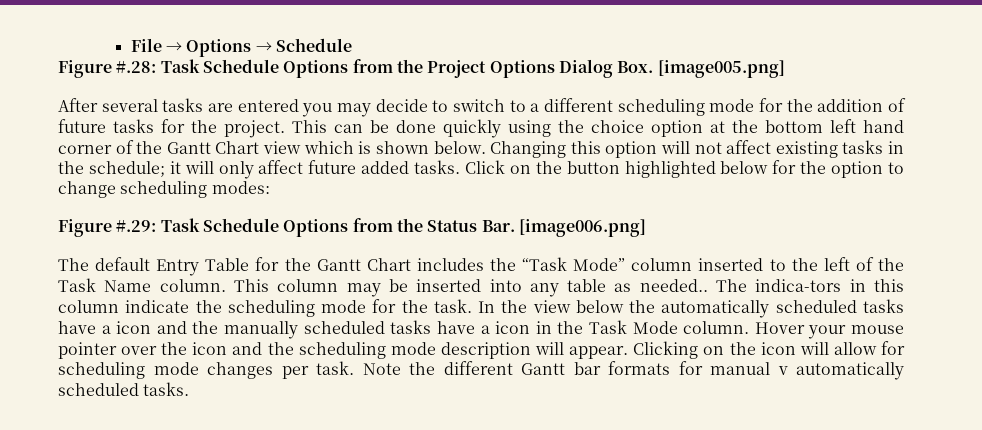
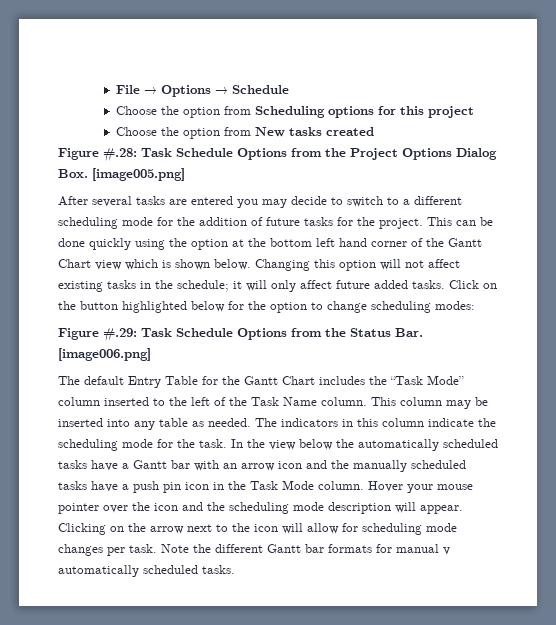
+ Choose the option from Scheduling options for this project
+ Choose the option from New tasks created
- This can be done quickly using the choice option at the bottom left hand corner of the Gantt Chart view which is shown below.
+ This can be done quickly using the option at the bottom left hand corner of the Gantt Chart view which is shown below.
- This column may be inserted into any table as needed.. The indica-tors in this column indicate the scheduling mode for the task.
+ This column may be inserted into any table as needed. The indicators in this column indicate the scheduling mode for the task.
- In the view below the automatically scheduled tasks have a icon and the manually scheduled tasks have a icon in the Task Mode column.
+ In the view below the automatically scheduled tasks have a Gantt bar with an arrow icon and the manually scheduled tasks have a push pin icon in the Task Mode column.
- Clicking on the icon will allow for scheduling mode changes per task.
+ Clicking on the arrow next to the icon will allow for scheduling mode changes per task.

